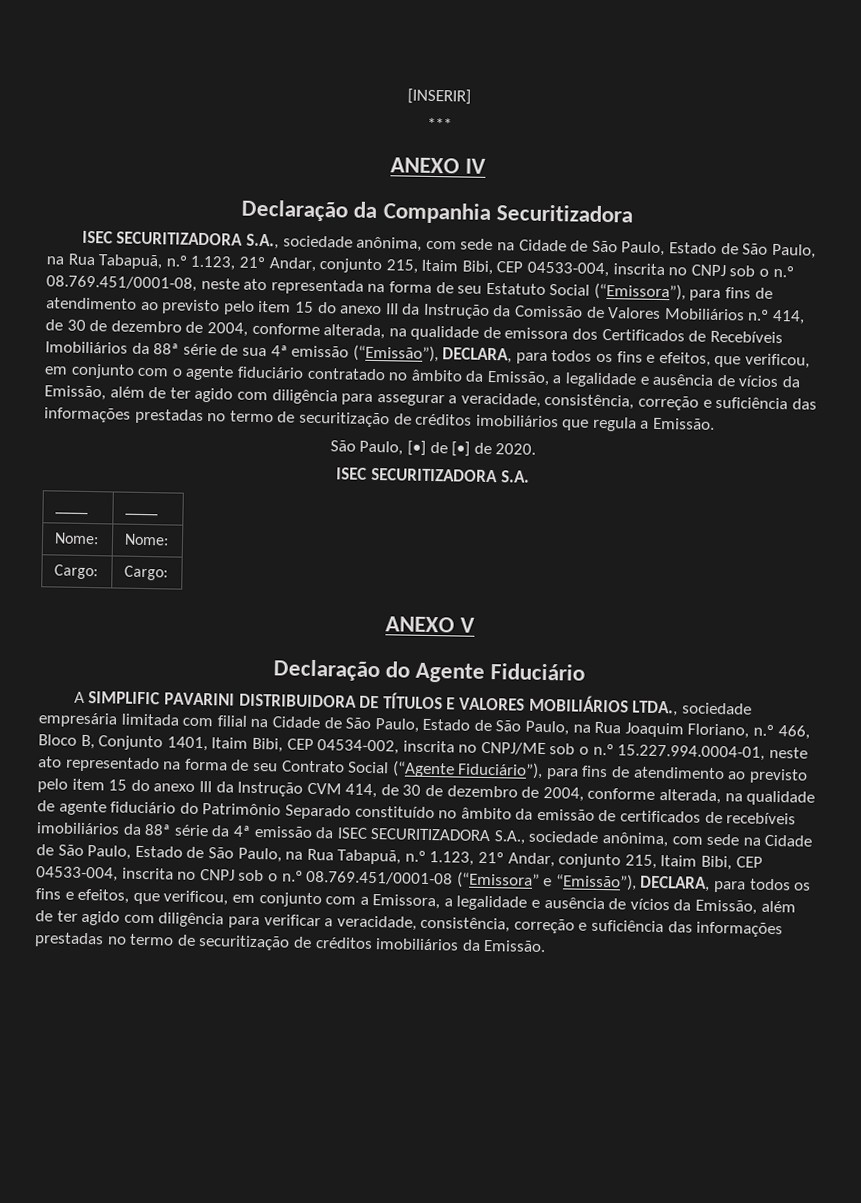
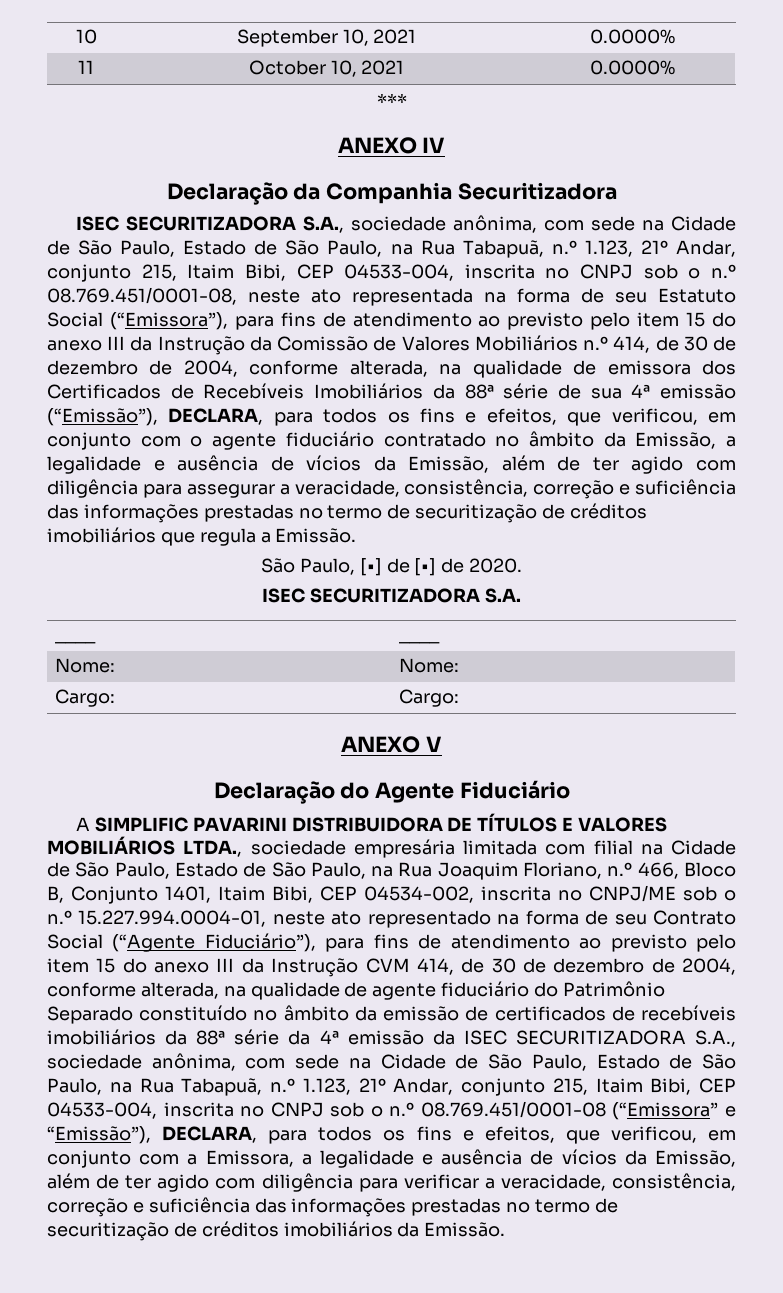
- [INSERIR]
+ 10 | September 10, 2021 | 0.0000%
+ 11 | October 10, 2021 | 0.0000%

